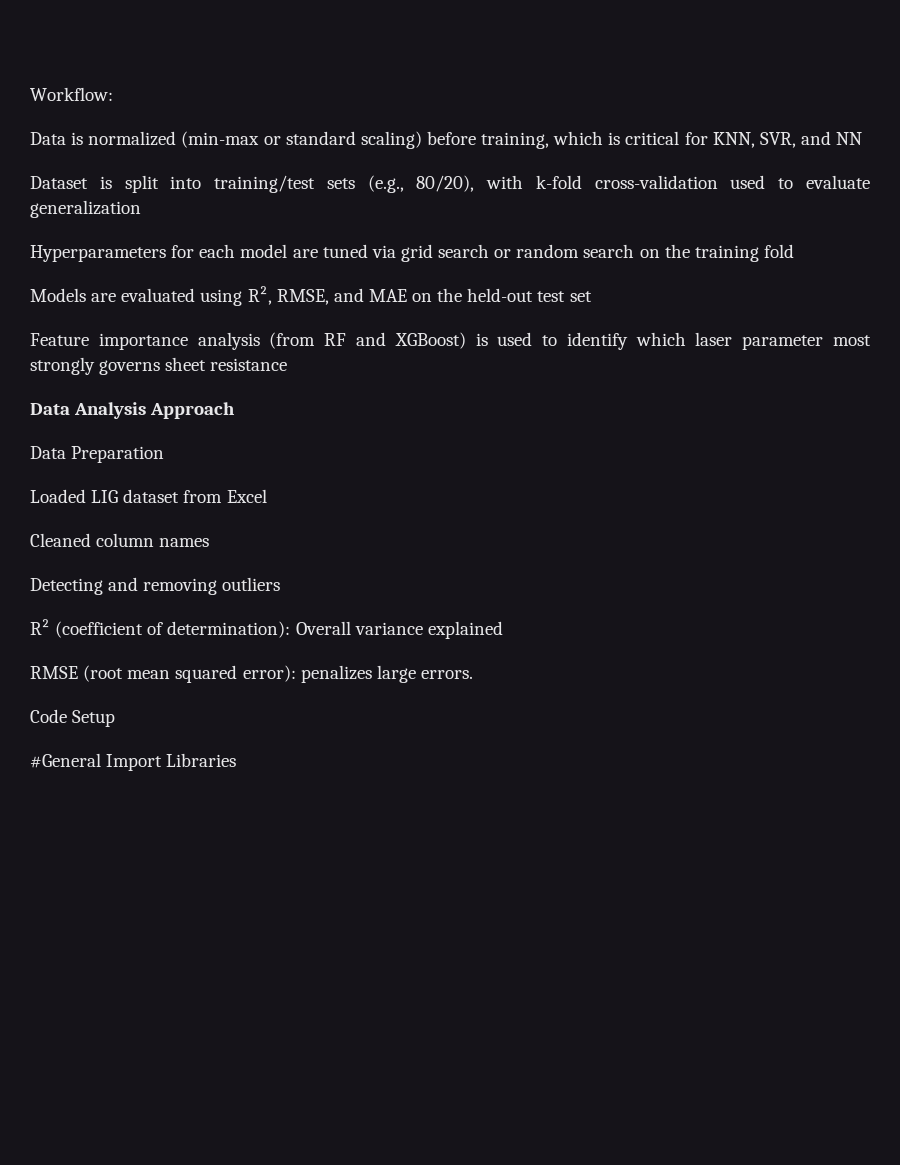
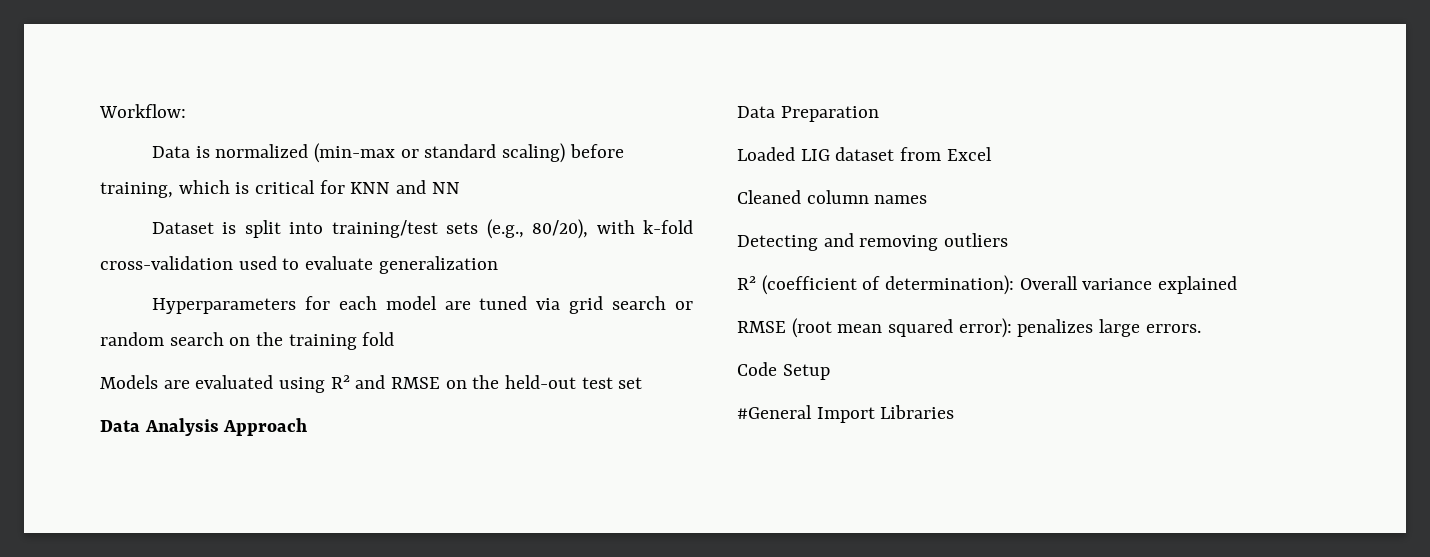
- Data is normalized (min-max or standard scaling) before training, which is critical for KNN, SVR, and NN
+ Data is normalized (min-max or standard scaling) before training, which is critical for KNN and NN
- Models are evaluated using R², RMSE, and MAE on the held-out test set
+ Models are evaluated using R² and RMSE on the held-out test set
- Feature importance analysis (from RF and XGBoost) is used to identify which laser parameter most strongly governs sheet resistance

